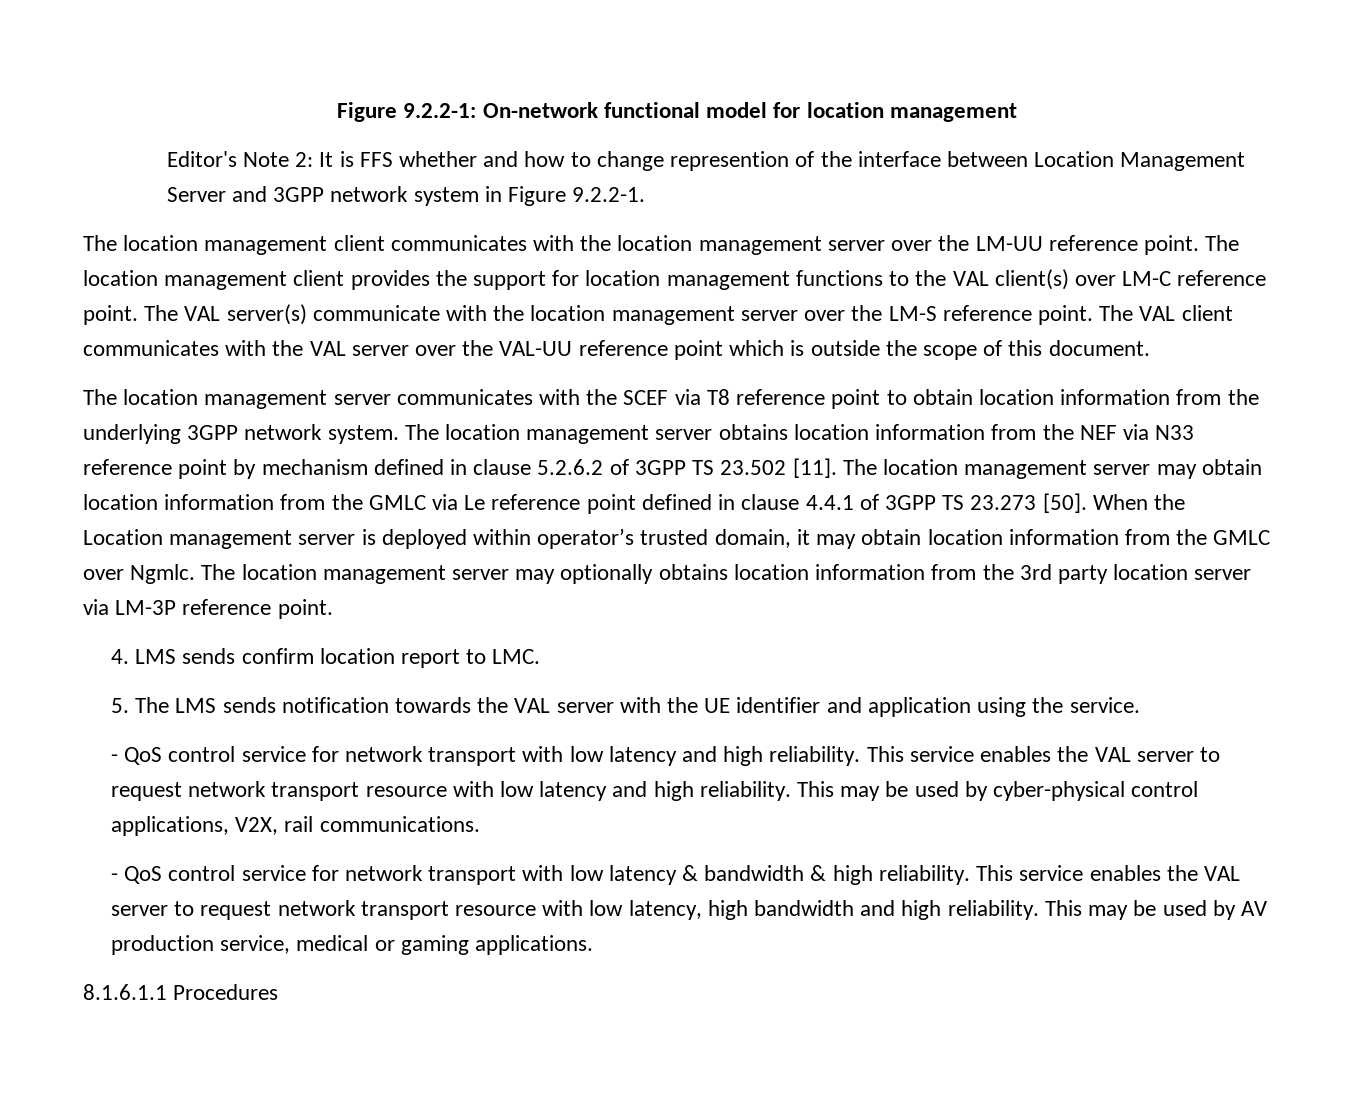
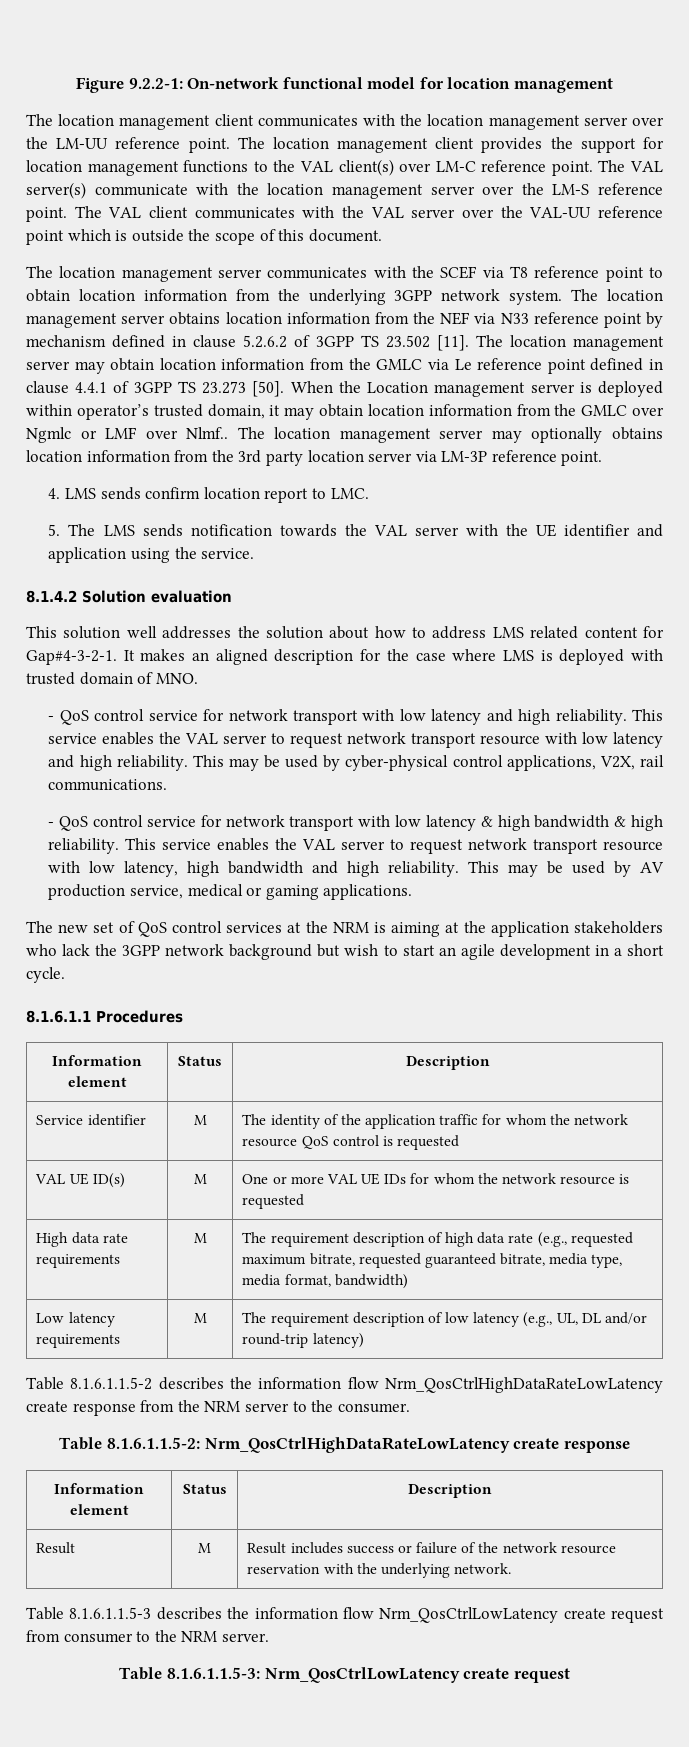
- Editor's Note 2: It is FFS whether and how to change represention of the interface between Location Management Server and 3GPP network system in Figure 9.2.2-1.
- When the Location management server is deployed within operator’s trusted domain, it may obtain location information from the GMLC over Ngmlc.
+ When the Location management server is deployed within operator’s trusted domain, it may obtain location information from the GMLC over Ngmlc or LMF over Nlmf..
+ 8.1.4.2 Solution evaluation
+ This solution well addresses the solution about how to address LMS related content for Gap#4-3-2-1. It makes an aligned description for the case where LMS is deployed with trusted domain of MNO.
- - QoS control service for network transport with low latency & bandwidth & high reliability.
+ - QoS control service for network transport with low latency & high bandwidth & high reliability.
+ The new set of QoS control services at the NRM is aiming at the application stakeholders who lack the 3GPP network background but wish to start an agile development in a short cycle.
  8.1.6.1.1 Procedures
+ Information element | Status | Description
+ Service identifier | M | The identity of the application traffic for whom the network resource QoS control is requested
+ VAL UE ID(s) | M | One or more VAL UE IDs for whom the network resource is requested
+ High data rate requirements | M | The requirement description of high data rate (e.g., requested maximum bitrate, requested guaranteed bitrate, media type, media format, bandwidth)
+ Low latency requirements | M | The requirement description of low latency (e.g., UL, DL and/or round-trip latency)
+ Table 8.1.6.1.1.5-2 describes the information flow Nrm_QosCtrlHighDataRateLowLatency create response from the NRM server to the consumer.
+ Table 8.1.6.1.1.5-2: Nrm_QosCtrlHighDataRateLowLatency create response
+ Information element | Status | Description
+ Result | M | Result includes success or failure of the network resource reservation with the underlying network.
+ Table 8.1.6.1.1.5-3 describes the information flow Nrm_QosCtrlLowLatency create request from consumer to the NRM server.
+ Table 8.1.6.1.1.5-3: Nrm_QosCtrlLowLatency create request

